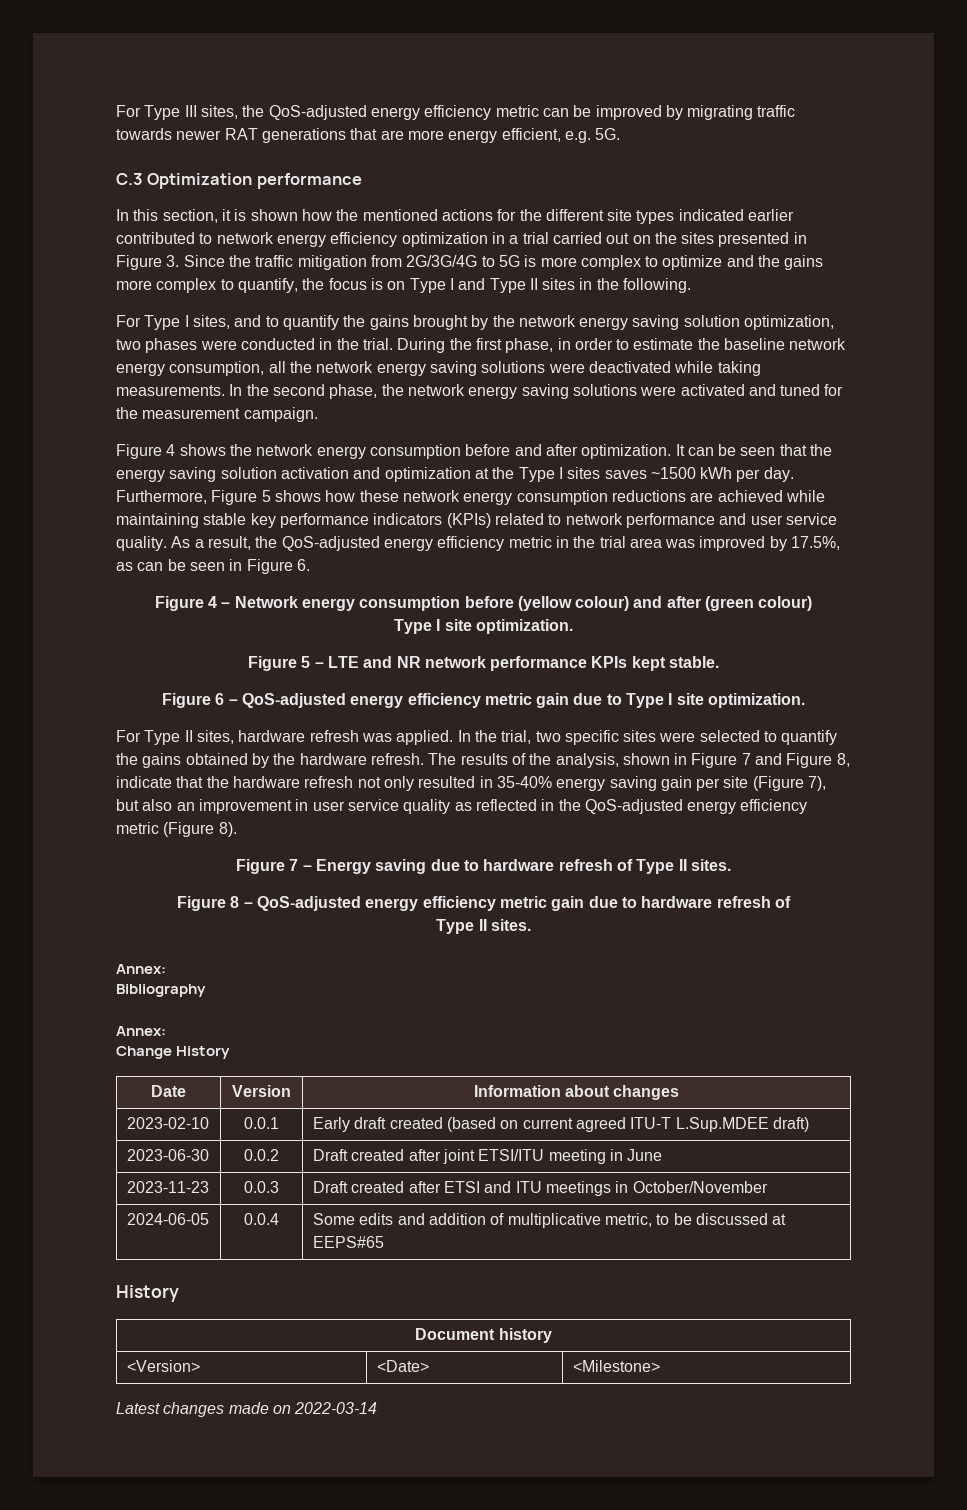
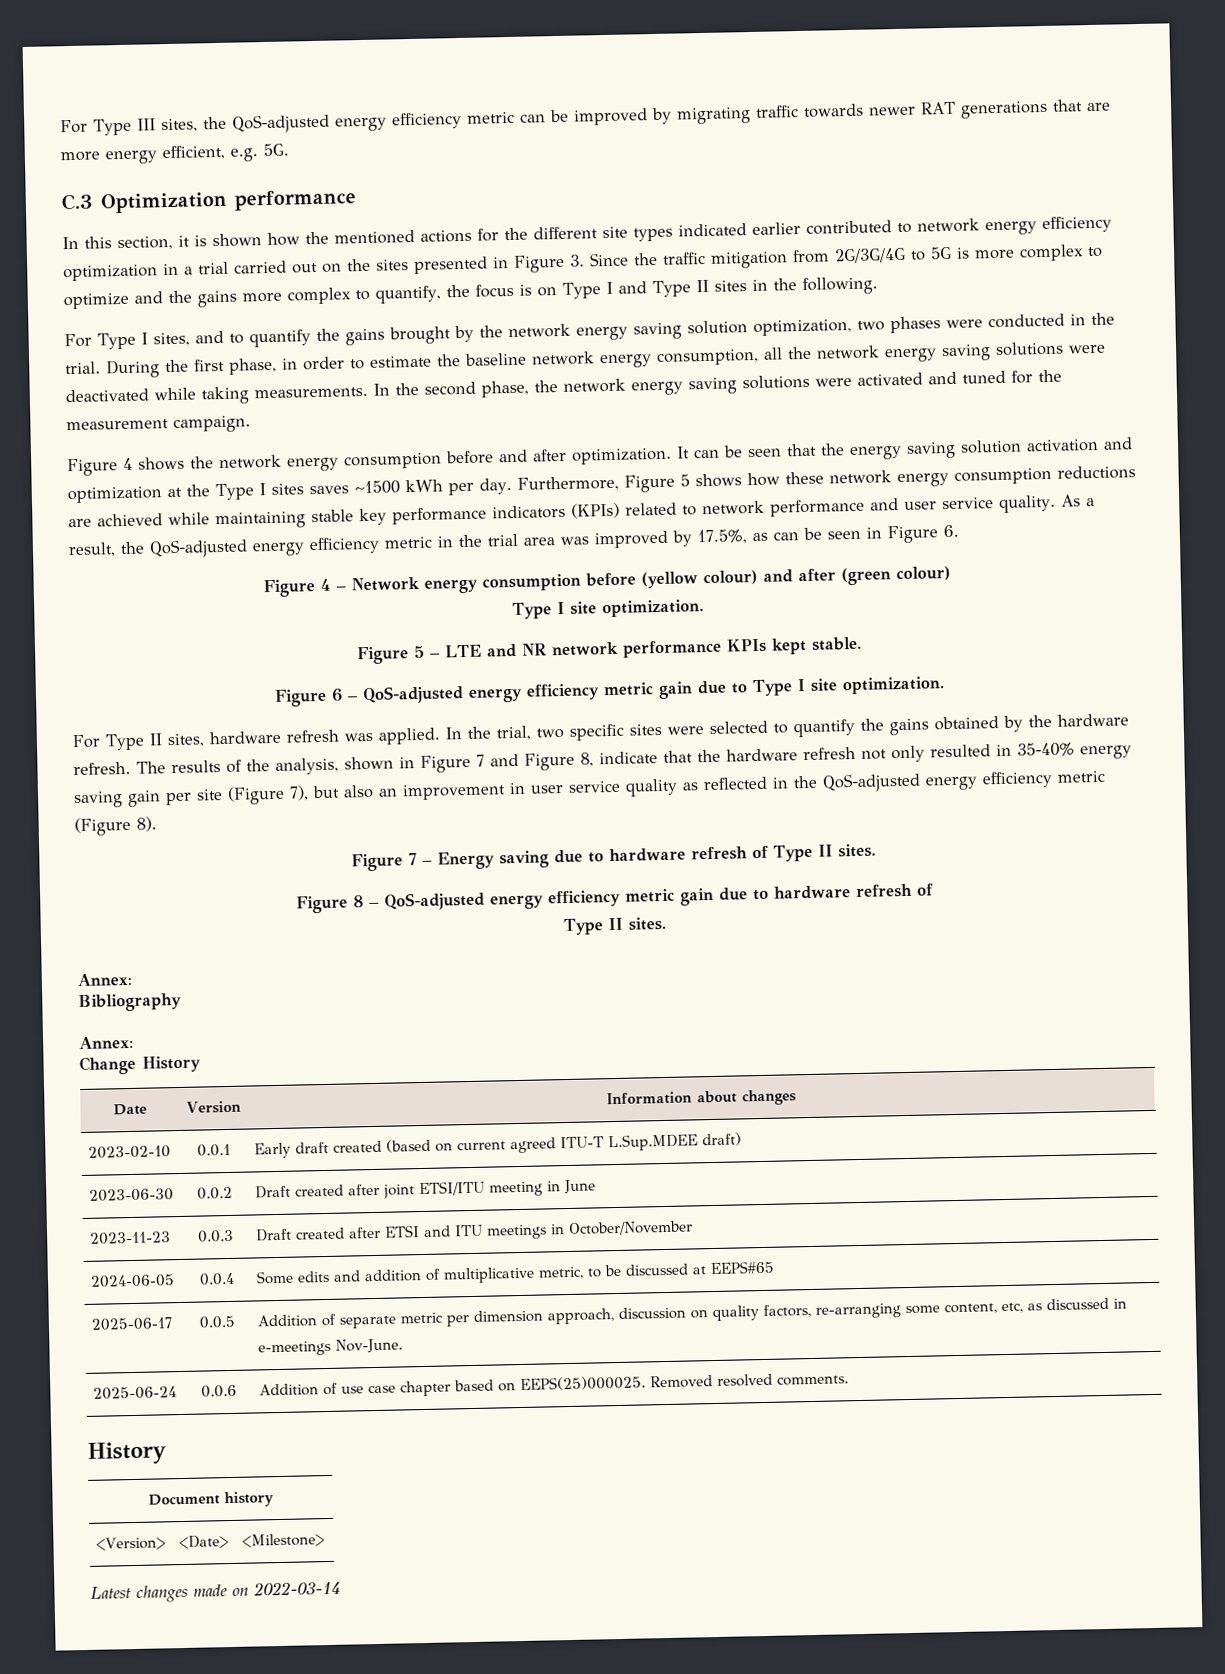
+ 2025-06-17 | 0.0.5 | Addition of separate metric per dimension approach, discussion on quality factors, re-arranging some content, etc, as discussed in e-meetings Nov-June.
+ 2025-06-24 | 0.0.6 | Addition of use case chapter based on EEPS(25)000025. Removed resolved comments.

